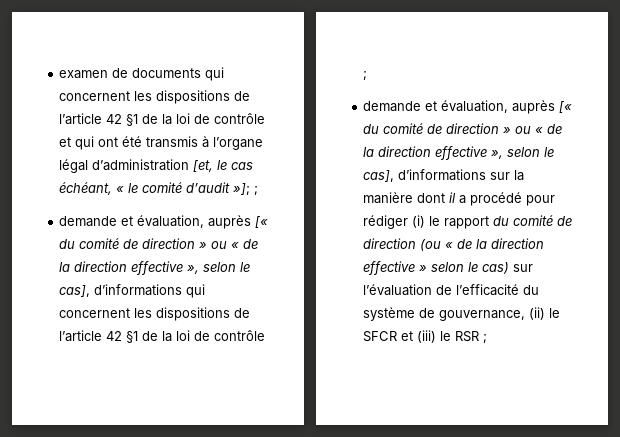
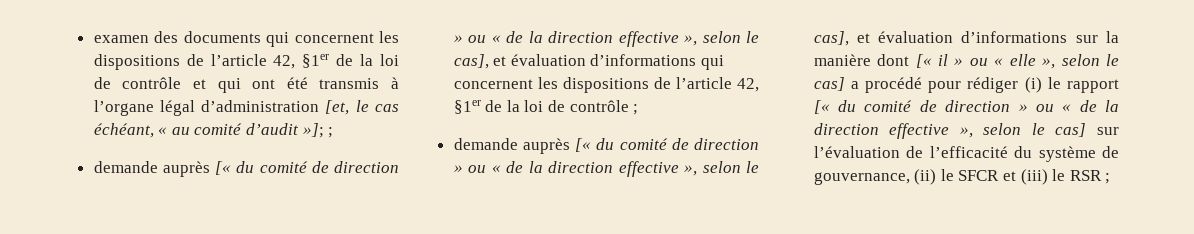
- examen de documents qui concernent les dispositions de l’article 42 §1 de la loi de contrôle et qui ont été transmis à l’organe légal d’administration [et, le cas échéant, « le comité d’audit »]; ;
+ examen des documents qui concernent les dispositions de l’article 42, §1er de la loi de contrôle et qui ont été transmis à l’organe légal d’administration [et, le cas échéant, « au comité d’audit »]; ;
- demande et évaluation, auprès [« du comité de direction » ou « de la direction effective », selon le cas], d’informations qui concernent les dispositions de l’article 42 §1 de la loi de contrôle ;
+ demande auprès [« du comité de direction » ou « de la direction effective », selon le cas], et évaluation d’informations qui concernent les dispositions de l’article 42, §1er de la loi de contrôle ;
- demande et évaluation, auprès [« du comité de direction » ou « de la direction effective », selon le cas], d’informations sur la manière dont il a procédé pour rédiger (i) le rapport du comité de direction (ou « de la direction effective » selon le cas) sur l’évaluation de l’efficacité du système de gouvernance, (ii) le SFCR et (iii) le RSR ;
+ demande auprès [« du comité de direction » ou « de la direction effective », selon le cas], et évaluation d’informations sur la manière dont [« il » ou « elle », selon le cas] a procédé pour rédiger (i) le rapport [« du comité de direction » ou « de la direction effective », selon le cas] sur l’évaluation de l’efficacité du système de gouvernance, (ii) le SFCR et (iii) le RSR ;

